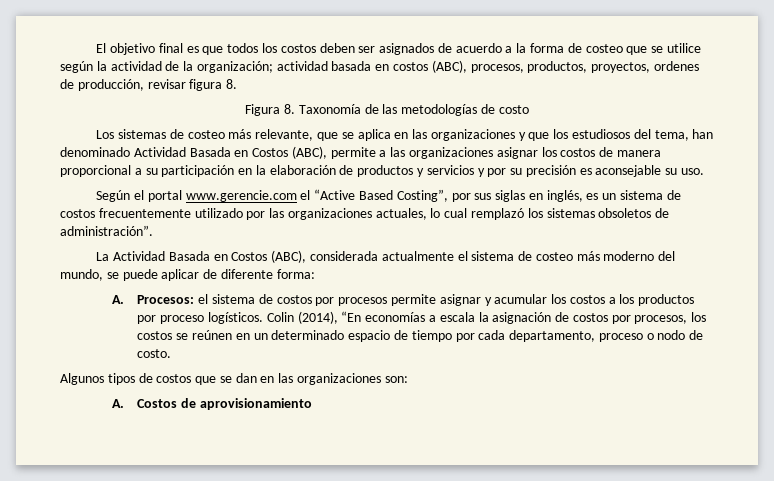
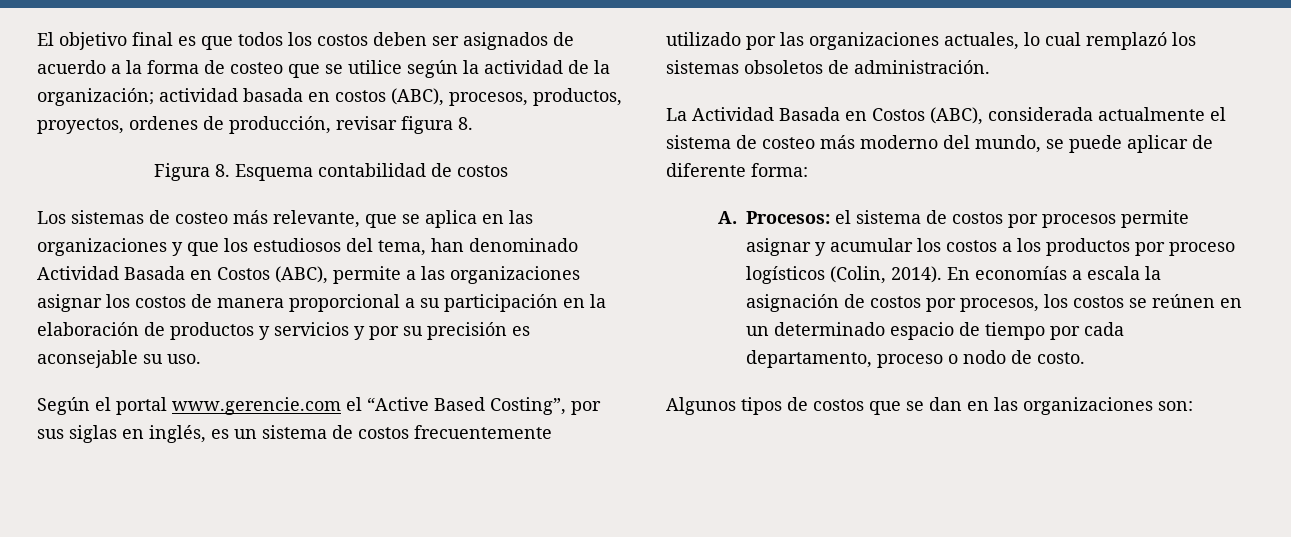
- Figura 8. Taxonomía de las metodologías de costo
+ Figura 8. Esquema contabilidad de costos
- Según el portal www.gerencie.com el “Active Based Costing”, por sus siglas en inglés, es un sistema de costos frecuentemente utilizado por las organizaciones actuales, lo cual remplazó los sistemas obsoletos de administración”.
+ Según el portal www.gerencie.com el “Active Based Costing”, por sus siglas en inglés, es un sistema de costos frecuentemente utilizado por las organizaciones actuales, lo cual remplazó los sistemas obsoletos de administración.
- A. Procesos: el sistema de costos por procesos permite asignar y acumular los costos a los productos por proceso logísticos. Colin (2014), “En economías a escala la asignación de costos por procesos, los costos se reúnen en un determinado espacio de tiempo por cada departamento, proceso o nodo de costo.
+ A. Procesos: el sistema de costos por procesos permite asignar y acumular los costos a los productos por proceso logísticos (Colin, 2014). En economías a escala la asignación de costos por procesos, los costos se reúnen en un determinado espacio de tiempo por cada departamento, proceso o nodo de costo.
- A. Costos de aprovisionamiento

